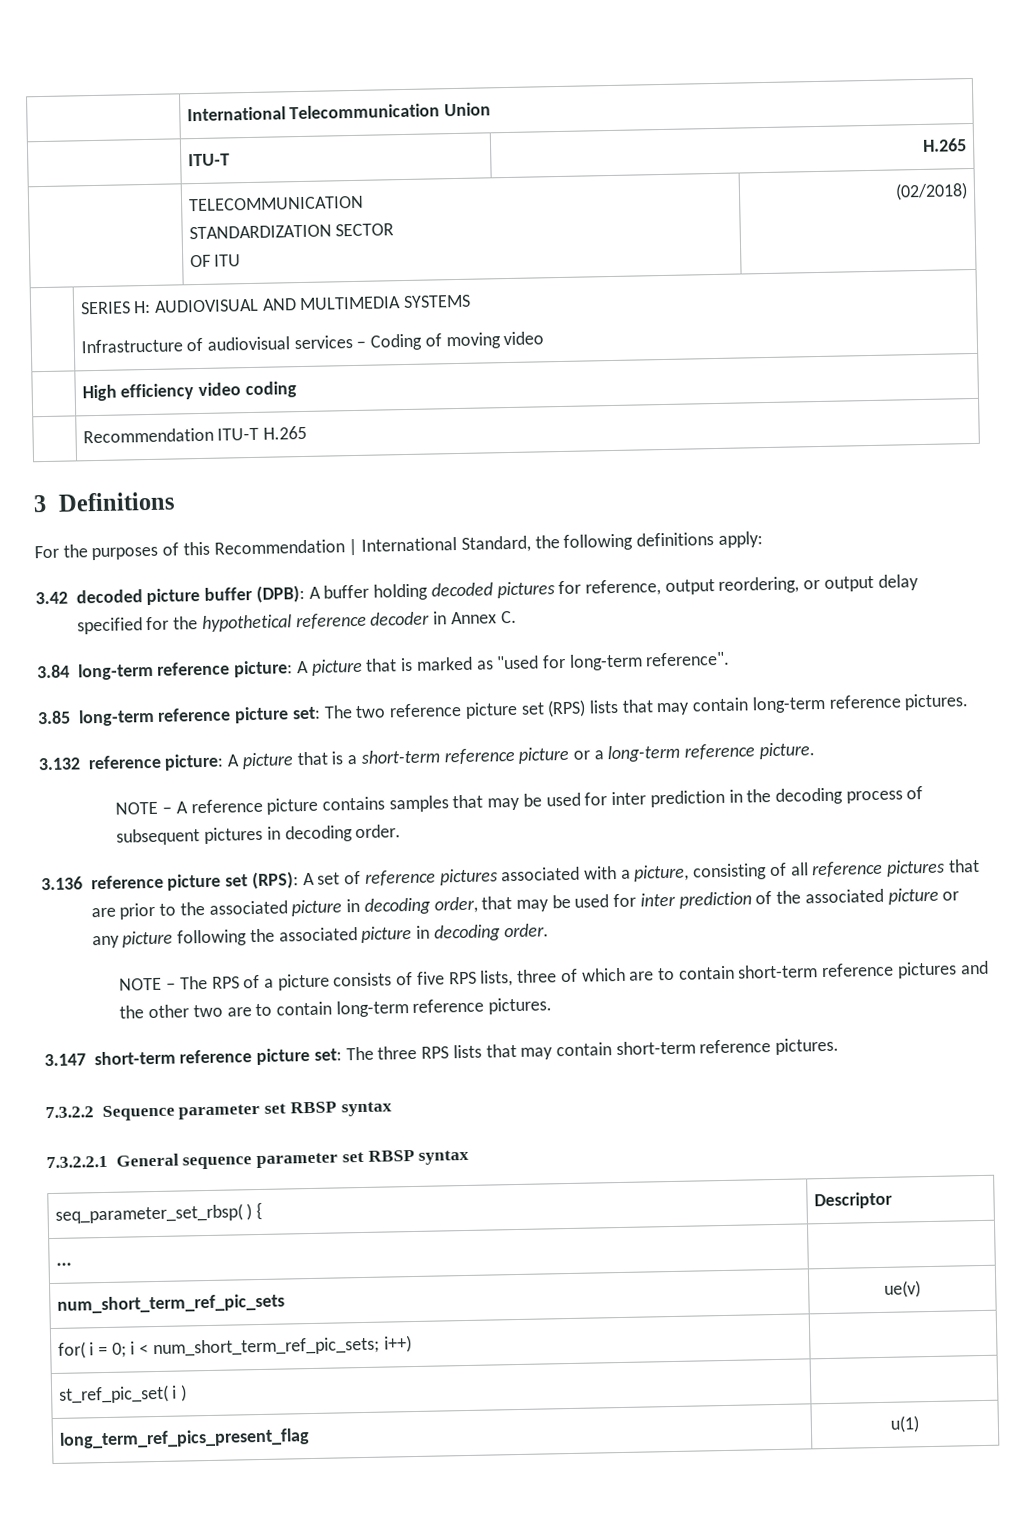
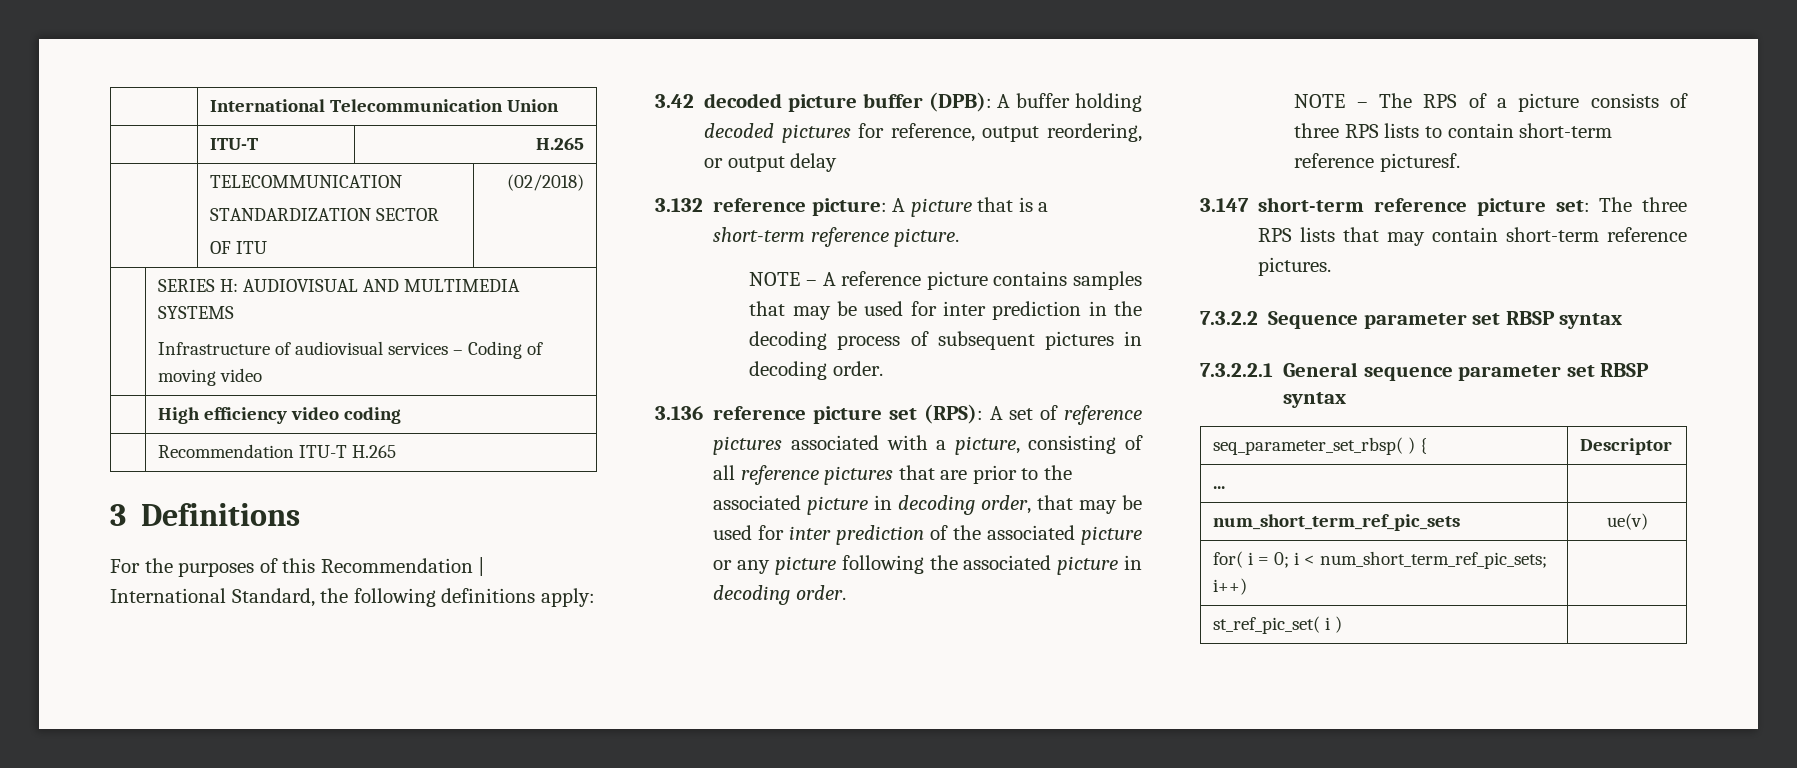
- 3.42 decoded picture buffer (DPB): A buffer holding decoded pictures for reference, output reordering, or output delay specified for the hypothetical reference decoder in Annex C.
- 3.84 long-term reference picture: A picture that is marked as "used for long-term reference".
- 3.85 long-term reference picture set: The two reference picture set (RPS) lists that may contain long-term reference pictures.
+ 3.42 decoded picture buffer (DPB): A buffer holding decoded pictures for reference, output reordering, or output delay
- 3.132 reference picture: A picture that is a short-term reference picture or a long-term reference picture.
+ 3.132 reference picture: A picture that is a short-term reference picture.
- NOTE – The RPS of a picture consists of five RPS lists, three of which are to contain short-term reference pictures and the other two are to contain long-term reference pictures.
+ NOTE – The RPS of a picture consists of three RPS lists to contain short-term reference picturesf.
- long_term_ref_pics_present_flag | u(1)

